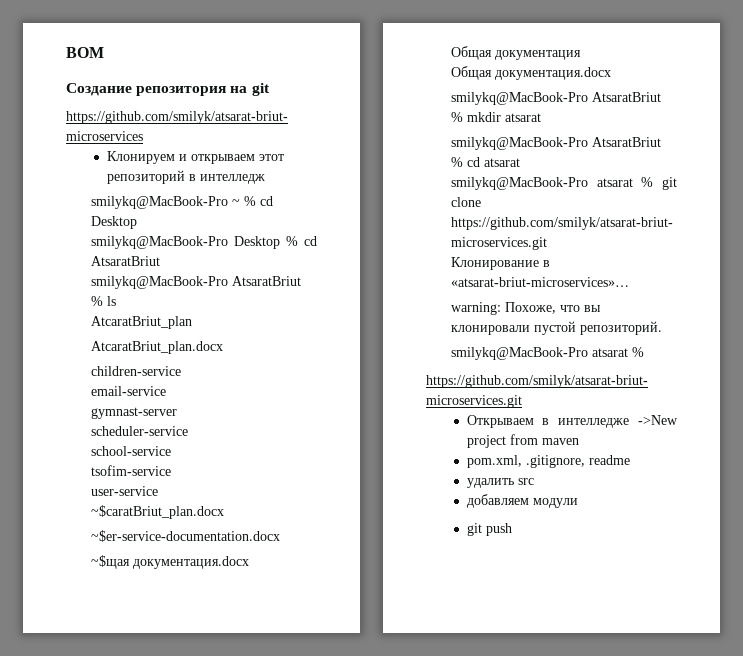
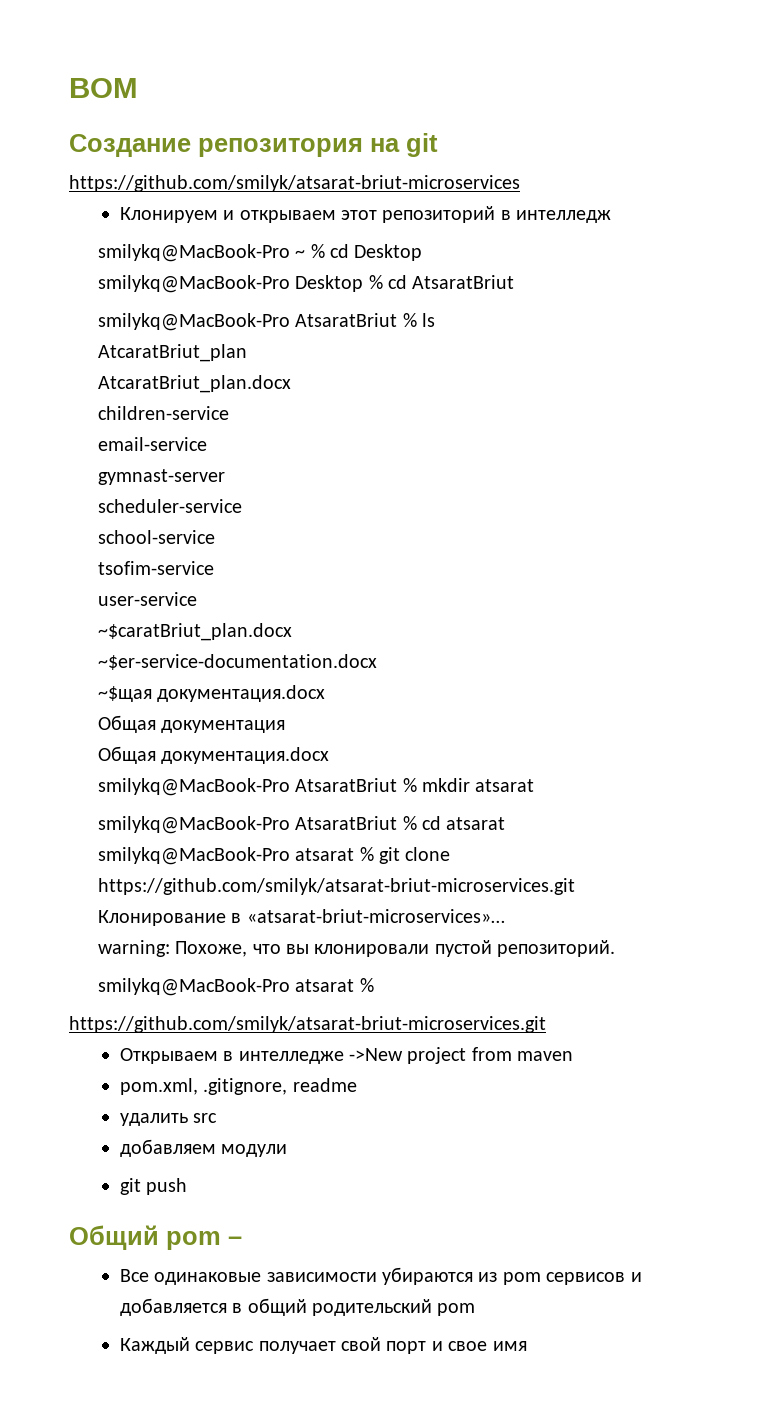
+ Общий pom –
+ Все одинаковые зависимости убираются из pom сервисов и добавляется в общий родительский pom
+ Каждый сервис получает свой порт и свое имя

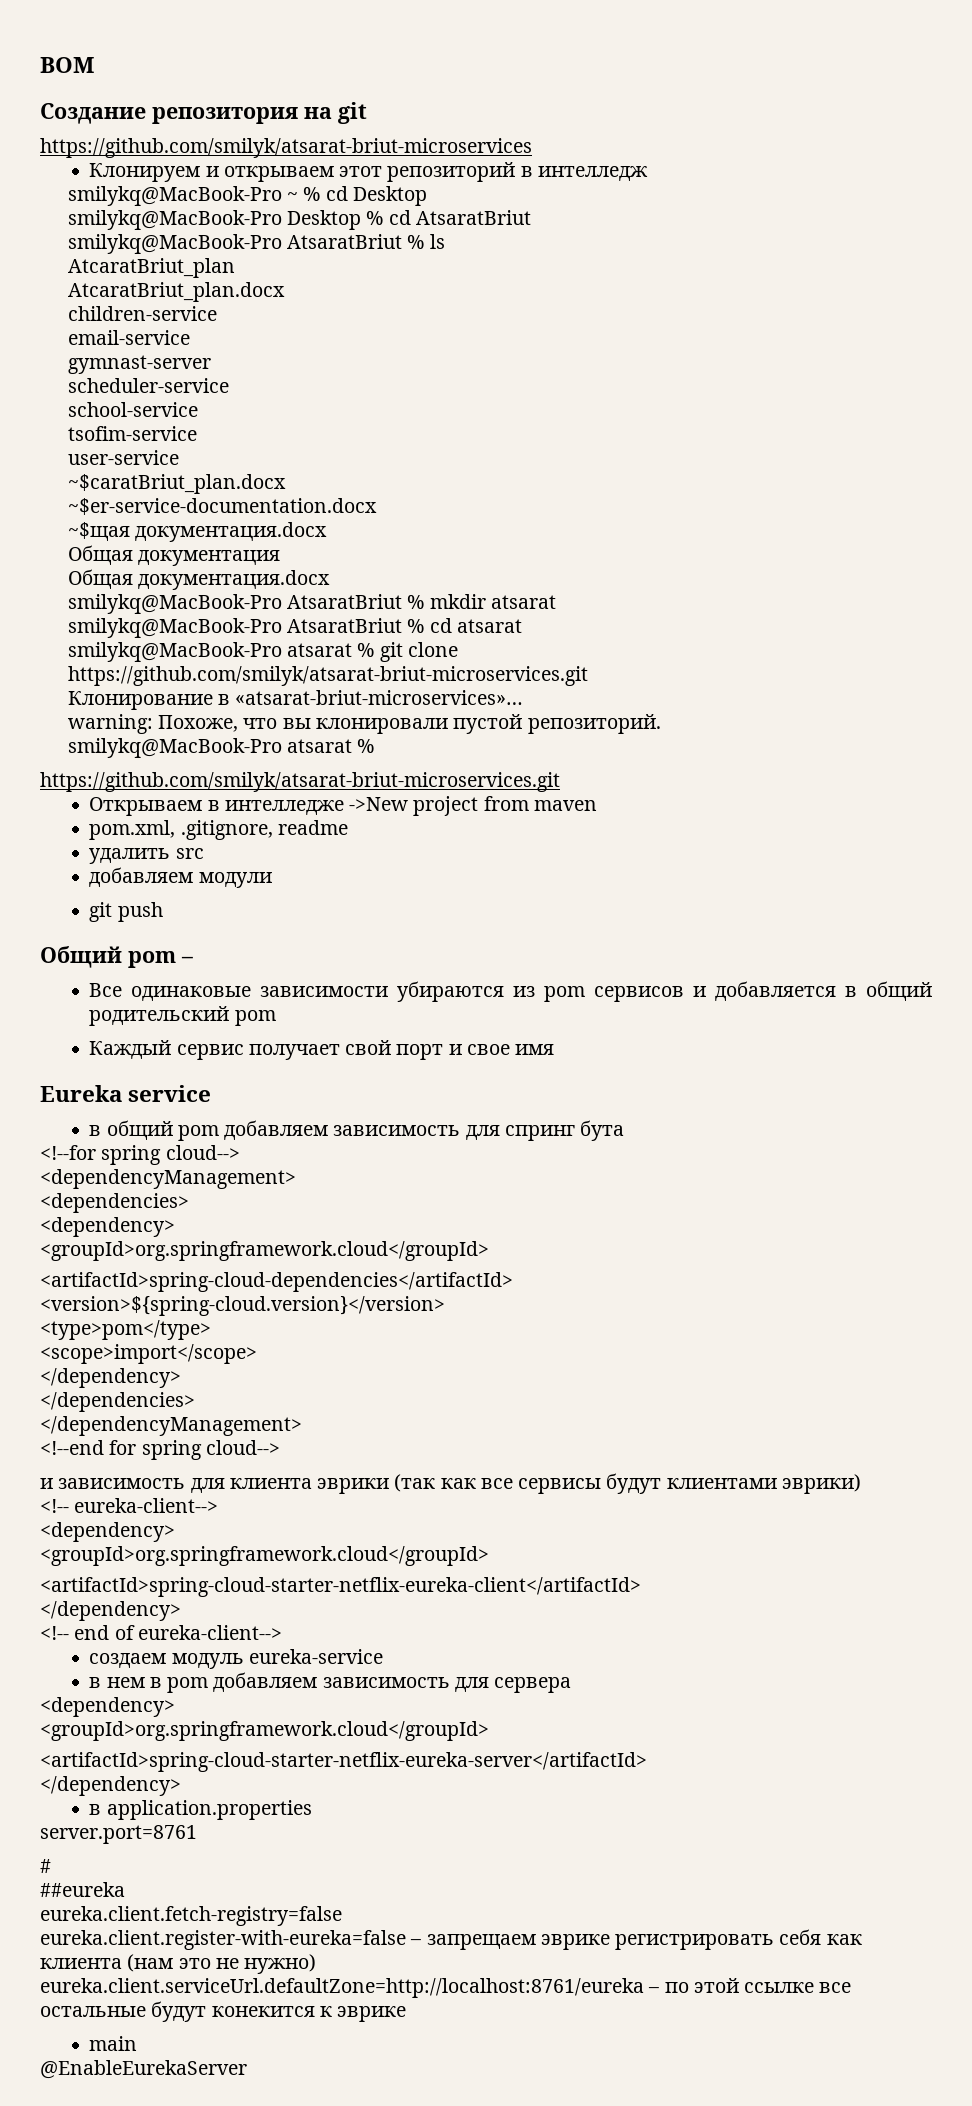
+ Eureka service
+ в общий pom добавляем зависимость для спринг бута
+ <!--for spring cloud-->
+ <dependencyManagement>
+ <dependencies>
+ <dependency>
+ <groupId>org.springframework.cloud</groupId>
+ <artifactId>spring-cloud-dependencies</artifactId>
+ <version>${spring-cloud.version}</version>
+ <type>pom</type>
+ <scope>import</scope>
+ </dependency>
+ </dependencies>
+ </dependencyManagement>
+ <!--end for spring cloud-->
+ и зависимость для клиента эврики (так как все сервисы будут клиентами эврики)
+ <!-- eureka-client-->
+ <dependency>
+ <groupId>org.springframework.cloud</groupId>
+ <artifactId>spring-cloud-starter-netflix-eureka-client</artifactId>
+ </dependency>
+ <!-- end of eureka-client-->
+ создаем модуль eureka-service
+ в нем в pom добавляем зависимость для сервера
+ <dependency>
+ <groupId>org.springframework.cloud</groupId>
+ <artifactId>spring-cloud-starter-netflix-eureka-server</artifactId>
+ </dependency>
+ в application.properties
+ server.port=8761
+ #
+ ##eureka
+ eureka.client.fetch-registry=false
+ eureka.client.register-with-eureka=false – запрещаем эврике регистрировать себя как клиента (нам это не нужно)
+ eureka.client.serviceUrl.defaultZone=http://localhost:8761/eureka – по этой ссылке все остальные будут конекится к эврике
+ main
+ @EnableEurekaServer

